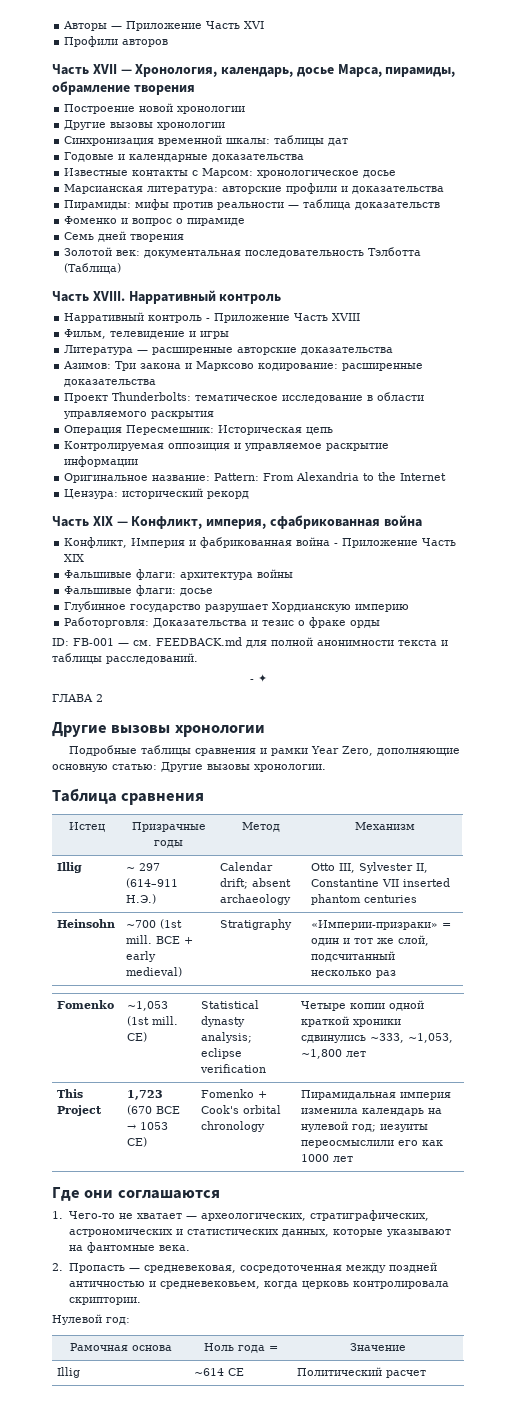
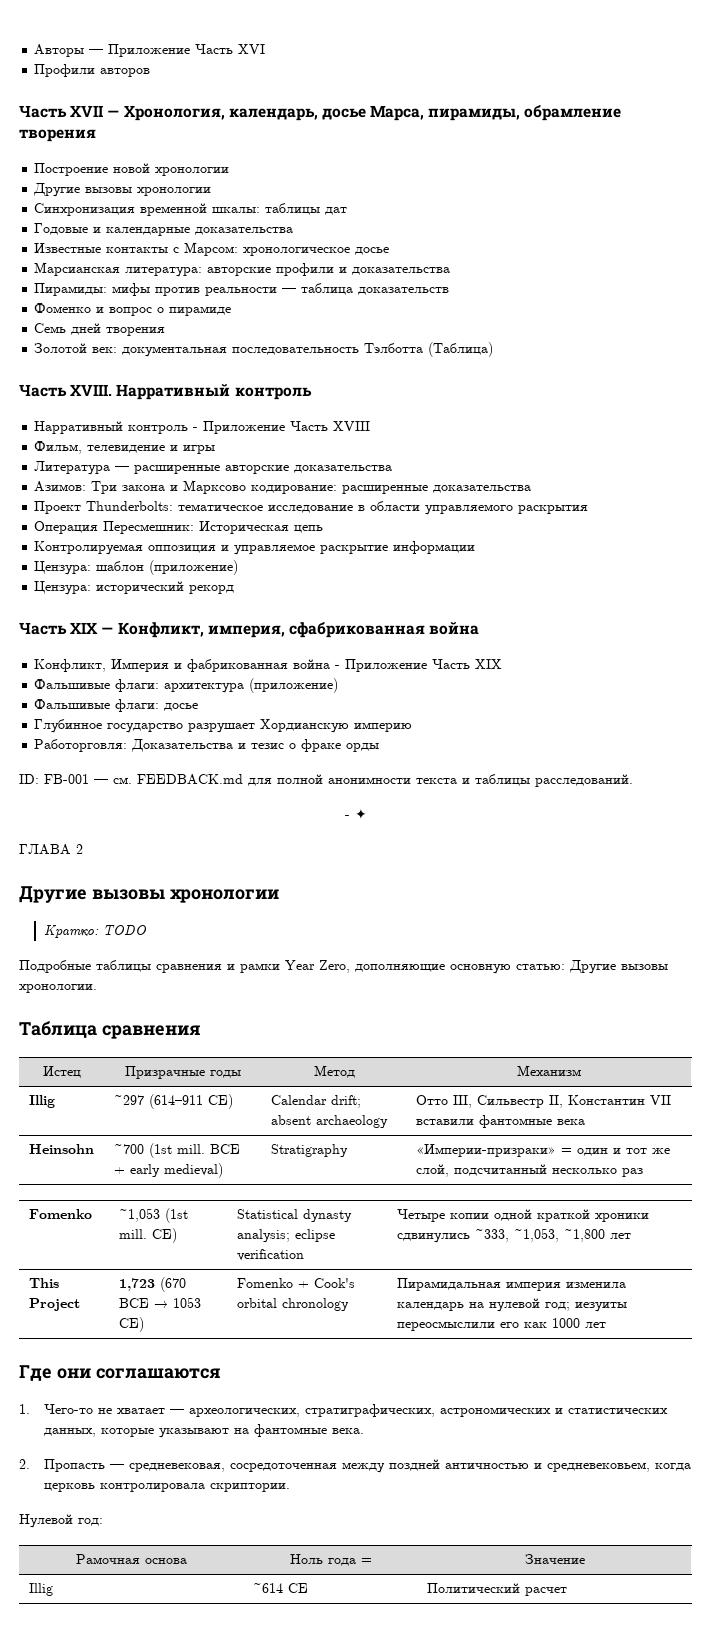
- Оригинальное название: Pattern: From Alexandria to the Internet
+ Цензура: шаблон (приложение)
- Фальшивые флаги: архитектура войны
+ Фальшивые флаги: архитектура (приложение)
+ Кратко: TODO
- Illig | ~ 297 (614–911 Н.Э.) | Calendar drift; absent archaeology | Otto III, Sylvester II, Constantine VII inserted phantom centuries
+ Illig | ~297 (614–911 CE) | Calendar drift; absent archaeology | Отто III, Сильвестр II, Константин VII вставили фантомные века

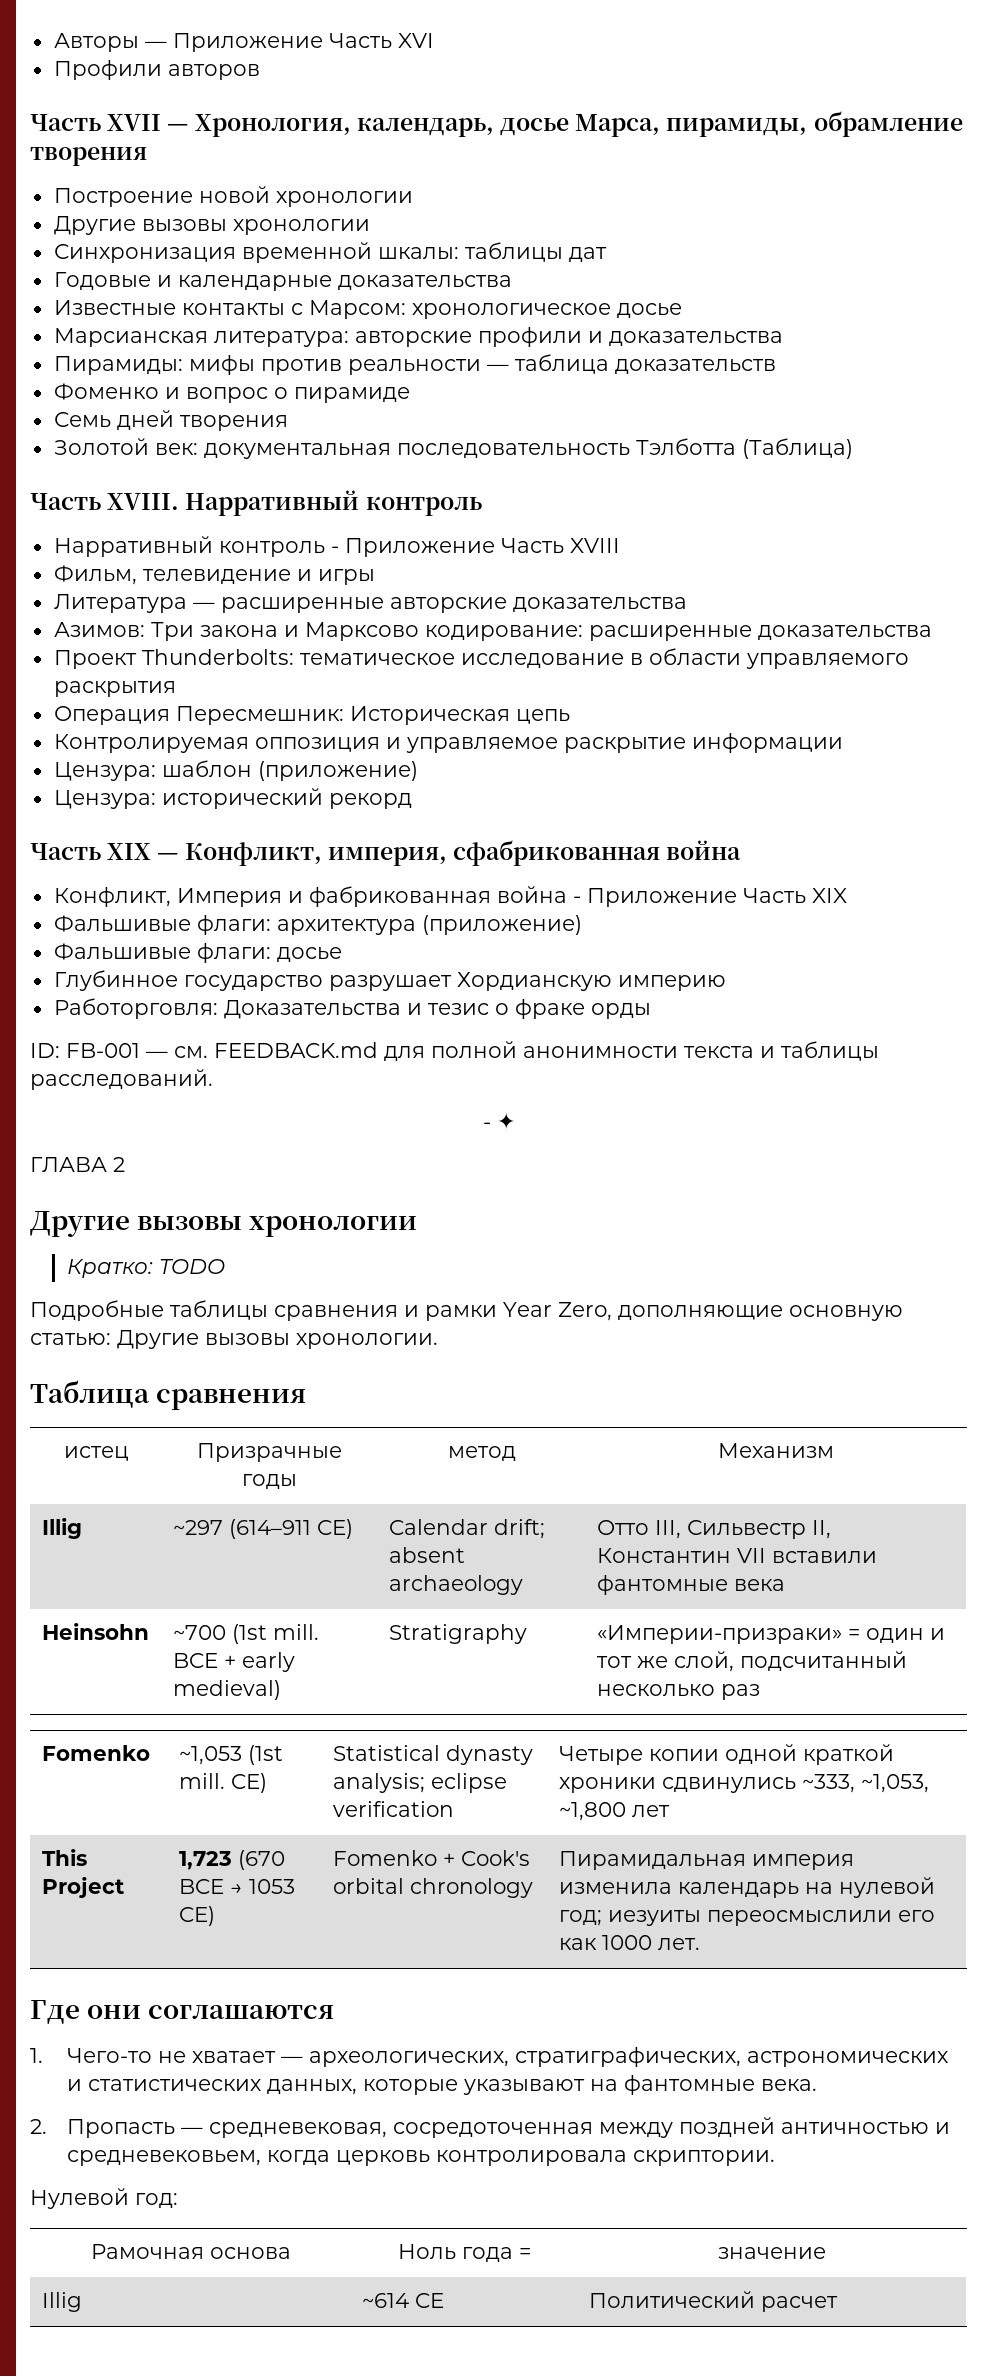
- Истец | Призрачные годы | Метод | Механизм
+ истец | Призрачные годы | метод | Механизм
- This Project | 1,723 (670 BCE → 1053 CE) | Fomenko + Cook's orbital chronology | Пирамидальная империя изменила календарь на нулевой год; иезуиты переосмыслили его как 1000 лет
+ This Project | 1,723 (670 BCE → 1053 CE) | Fomenko + Cook's orbital chronology | Пирамидальная империя изменила календарь на нулевой год; иезуиты переосмыслили его как 1000 лет.
- Рамочная основа | Ноль года = | Значение
+ Рамочная основа | Ноль года = | значение

